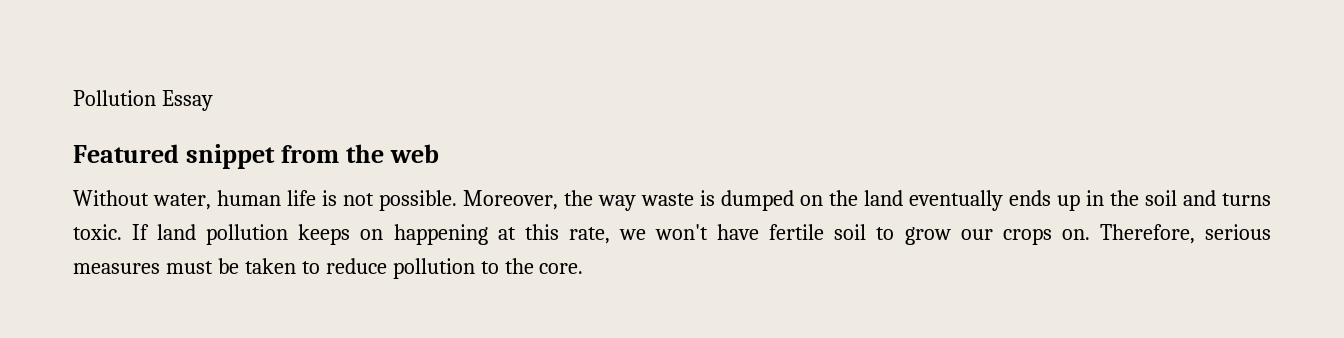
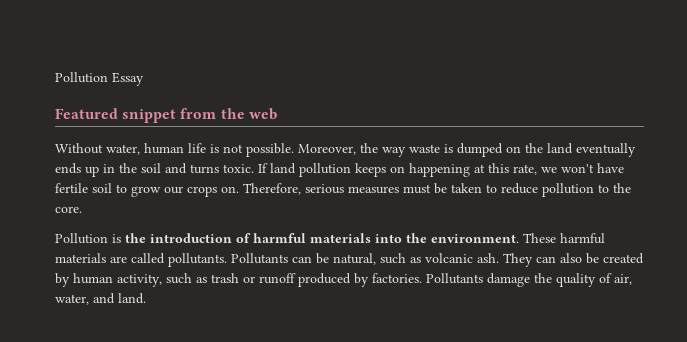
+ Pollution is the introduction of harmful materials into the environment. These harmful materials are called pollutants. Pollutants can be natural, such as volcanic ash. They can also be created by human activity, such as trash or runoff produced by factories. Pollutants damage the quality of air, water, and land.

